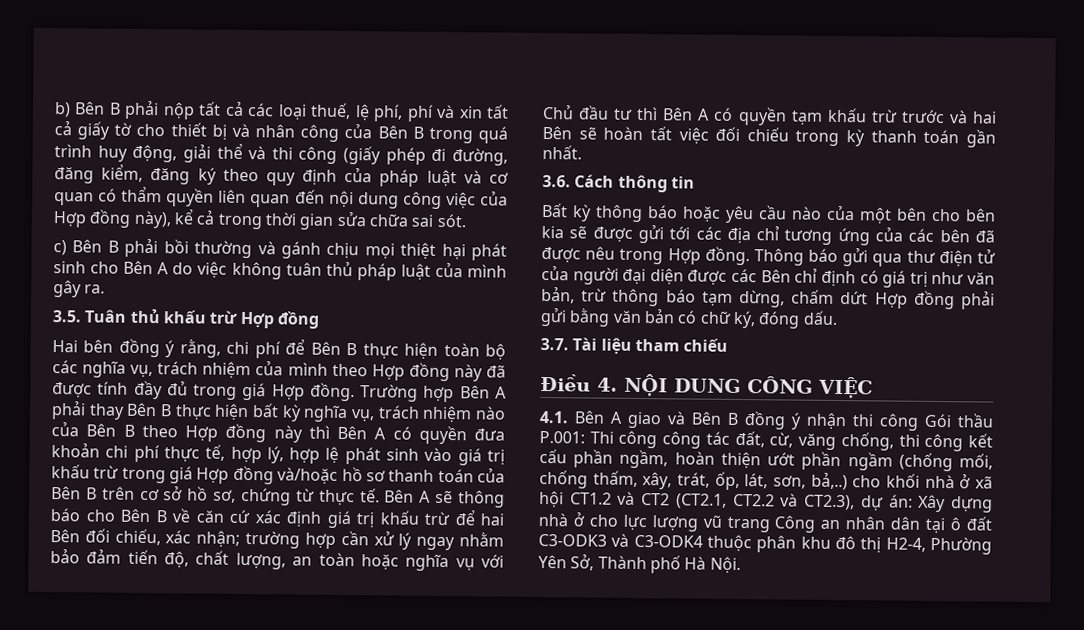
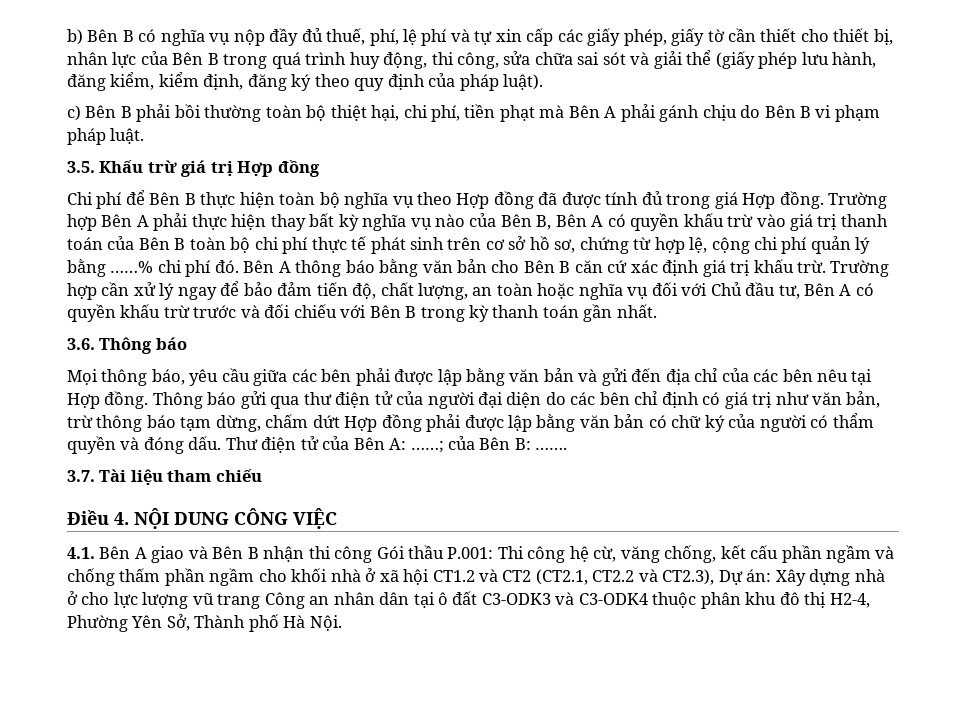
- b) Bên B phải nộp tất cả các loại thuế, lệ phí, phí và xin tất cả giấy tờ cho thiết bị và nhân công của Bên B trong quá trình huy động, giải thể và thi công (giấy phép đi đường, đăng kiểm, đăng ký theo quy định của pháp luật và cơ quan có thẩm quyền liên quan đến nội dung công việc của Hợp đồng này), kể cả trong thời gian sửa chữa sai sót.
+ b) Bên B có nghĩa vụ nộp đầy đủ thuế, phí, lệ phí và tự xin cấp các giấy phép, giấy tờ cần thiết cho thiết bị, nhân lực của Bên B trong quá trình huy động, thi công, sửa chữa sai sót và giải thể (giấy phép lưu hành, đăng kiểm, kiểm định, đăng ký theo quy định của pháp luật).
- c) Bên B phải bồi thường và gánh chịu mọi thiệt hại phát sinh cho Bên A do việc không tuân thủ pháp luật của mình gây ra.
- 3.5. Tuân thủ khấu trừ Hợp đồng
- Hai bên đồng ý rằng, chi phí để Bên B thực hiện toàn bộ các nghĩa vụ, trách nhiệm của mình theo Hợp đồng này đã được tính đầy đủ trong giá Hợp đồng.
+ c) Bên B phải bồi thường toàn bộ thiệt hại, chi phí, tiền phạt mà Bên A phải gánh chịu do Bên B vi phạm pháp luật.
+ 3.5. Khấu trừ giá trị Hợp đồng
+ Chi phí để Bên B thực hiện toàn bộ nghĩa vụ theo Hợp đồng đã được tính đủ trong giá Hợp đồng.
- Trường hợp Bên A phải thay Bên B thực hiện bất kỳ nghĩa vụ, trách nhiệm nào của Bên B theo Hợp đồng này thì Bên A có quyền đưa khoản chi phí thực tế, hợp lý, hợp lệ phát sinh vào giá trị khấu trừ trong giá Hợp đồng và/hoặc hồ sơ thanh toán của Bên B trên cơ sở hồ sơ, chứng từ thực tế. Bên A sẽ thông báo cho Bên B về căn cứ xác định giá trị khấu trừ để hai Bên đối chiếu, xác nhận; trường hợp cần xử lý ngay nhằm bảo đảm tiến độ, chất lượng, an toàn hoặc nghĩa vụ với Chủ đầu tư thì Bên A có quyền tạm khấu trừ trước và hai Bên sẽ hoàn tất việc đối chiếu trong kỳ thanh toán gần nhất.
+ Trường hợp Bên A phải thực hiện thay bất kỳ nghĩa vụ nào của Bên B, Bên A có quyền khấu trừ vào giá trị thanh toán của Bên B toàn bộ chi phí thực tế phát sinh trên cơ sở hồ sơ, chứng từ hợp lệ, cộng chi phí quản lý bằng ……% chi phí đó. Bên A thông báo bằng văn bản cho Bên B căn cứ xác định giá trị khấu trừ. Trường hợp cần xử lý ngay để bảo đảm tiến độ, chất lượng, an toàn hoặc nghĩa vụ đối với Chủ đầu tư, Bên A có quyền khấu trừ trước và đối chiếu với Bên B trong kỳ thanh toán gần nhất.
- 3.6. Cách thông tin
- Bất kỳ thông báo hoặc yêu cầu nào của một bên cho bên kia sẽ được gửi tới các địa chỉ tương ứng của các bên đã được nêu trong Hợp đồng.
+ 3.6. Thông báo
+ Mọi thông báo, yêu cầu giữa các bên phải được lập bằng văn bản và gửi đến địa chỉ của các bên nêu tại Hợp đồng.
- Thông báo gửi qua thư điện tử của người đại diện được các Bên chỉ định có giá trị như văn bản, trừ thông báo tạm dừng, chấm dứt Hợp đồng phải gửi bằng văn bản có chữ ký, đóng dấu.
+ Thông báo gửi qua thư điện tử của người đại diện do các bên chỉ định có giá trị như văn bản, trừ thông báo tạm dừng, chấm dứt Hợp đồng phải được lập bằng văn bản có chữ ký của người có thẩm quyền và đóng dấu. Thư điện tử của Bên A: ……; của Bên B: …….
- 4.1. Bên A giao và Bên B đồng ý nhận thi công Gói thầu P.001:
+ 4.1. Bên A giao và Bên B nhận thi công Gói thầu P.001:
- Thi công công tác đất, cừ, văng chống, thi công kết cấu phần ngầm, hoàn thiện ướt phần ngầm (chống mối, chống thấm, xây, trát, ốp, lát, sơn, bả,..) cho khối nhà ở xã hội CT1.2 và CT2 (CT2.1, CT2.2 và CT2.3), dự án:
+ Thi công hệ cừ, văng chống, kết cấu phần ngầm và chống thấm phần ngầm cho khối nhà ở xã hội CT1.2 và CT2 (CT2.1, CT2.2 và CT2.3), Dự án:

